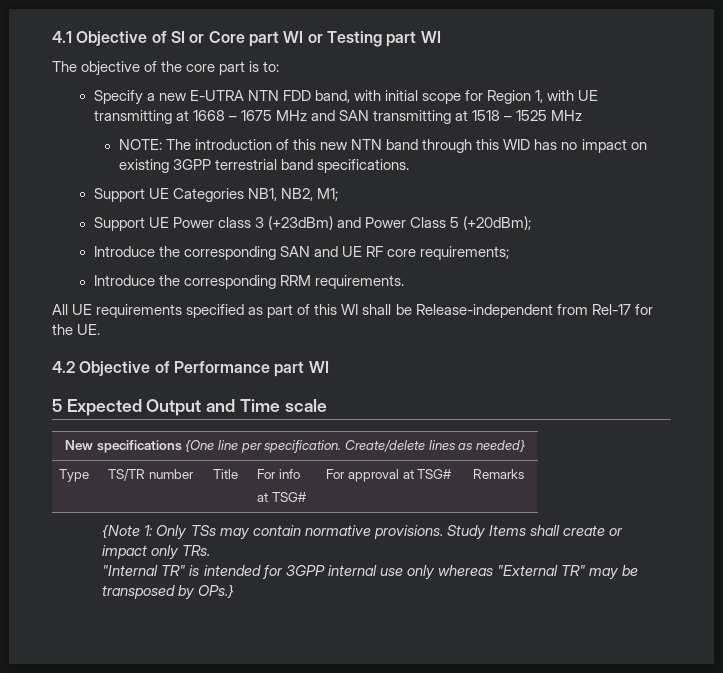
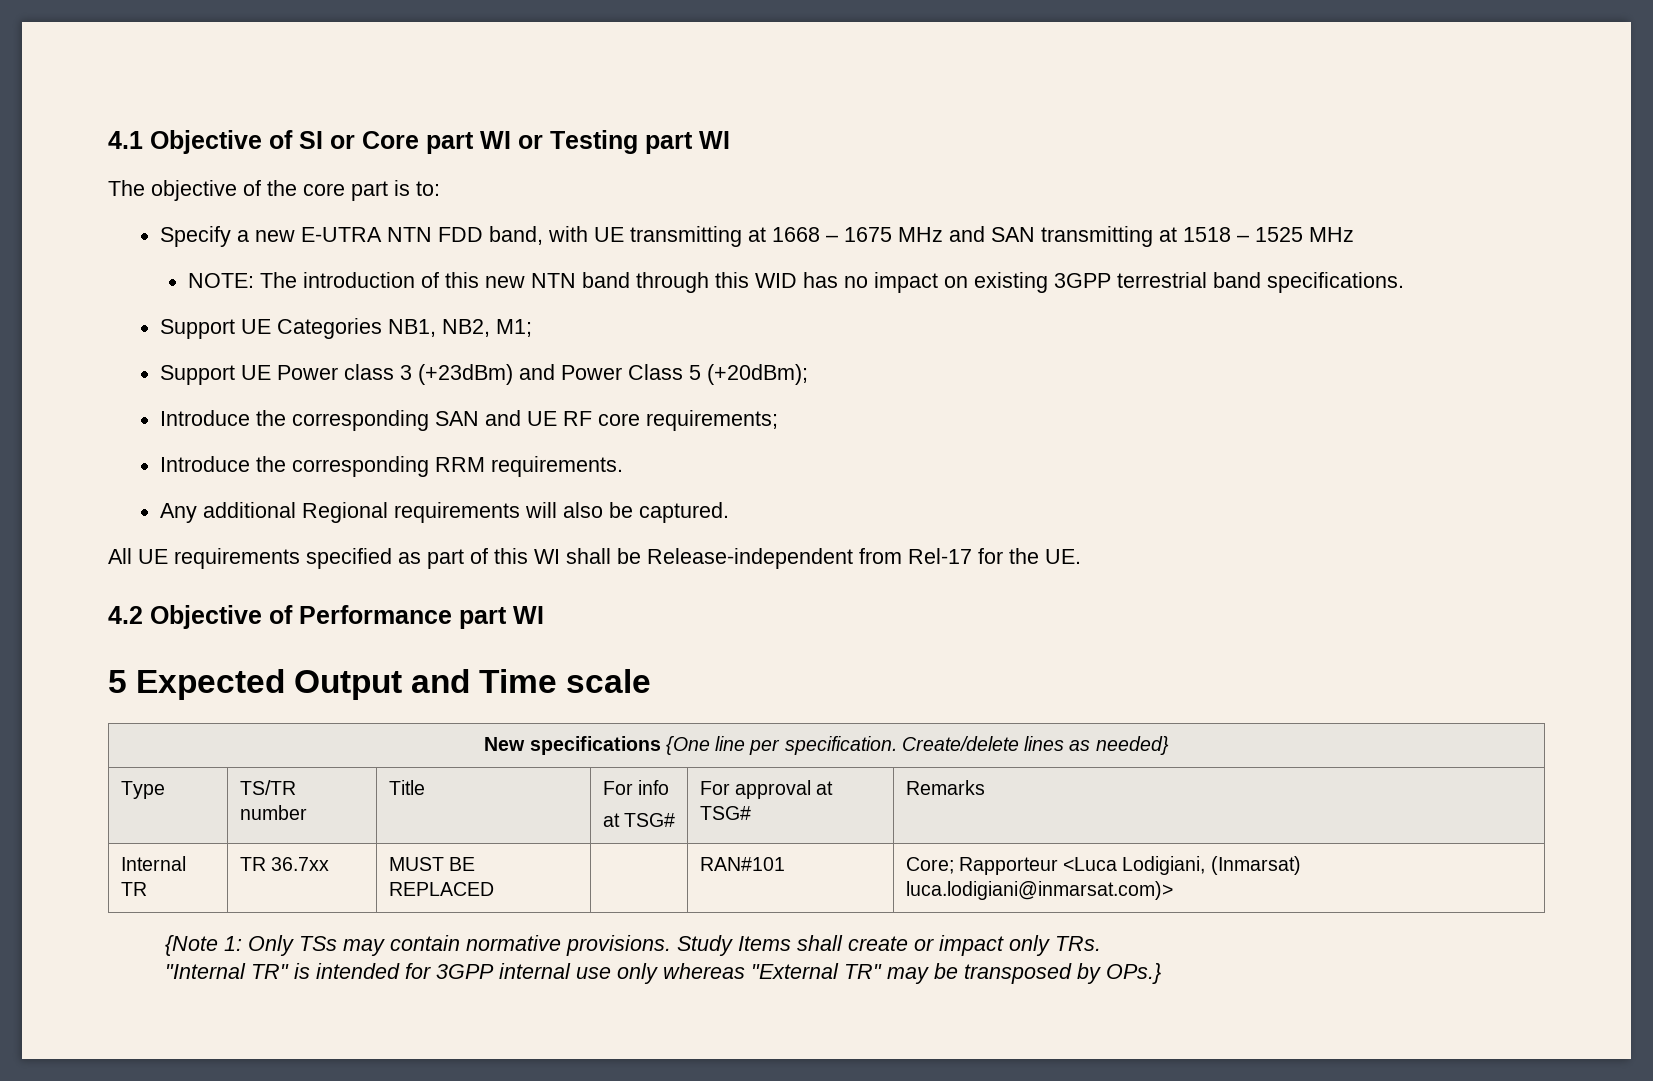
- Specify a new E-UTRA NTN FDD band, with initial scope for Region 1, with UE transmitting at 1668 – 1675 MHz and SAN transmitting at 1518 – 1525 MHz
+ Specify a new E-UTRA NTN FDD band, with UE transmitting at 1668 – 1675 MHz and SAN transmitting at 1518 – 1525 MHz
+ Any additional Regional requirements will also be captured.
+ Internal TR | TR 36.7xx | MUST BE REPLACED | | RAN#101 | Core; Rapporteur <Luca Lodigiani, (Inmarsat) luca.lodigiani@inmarsat.com)>

